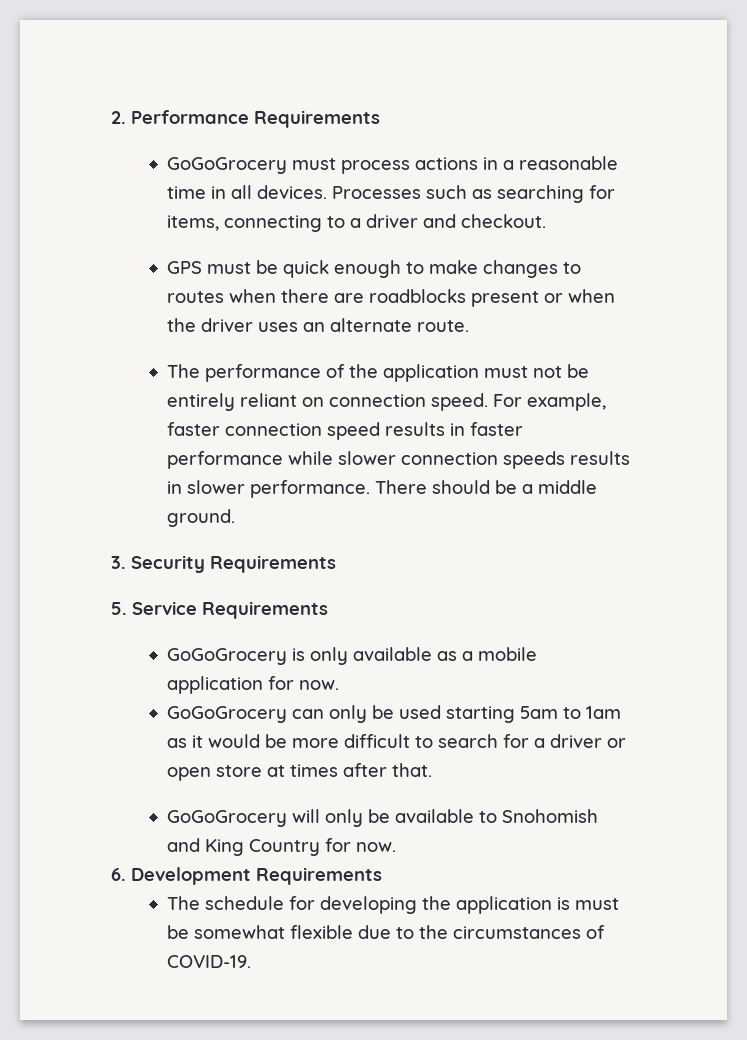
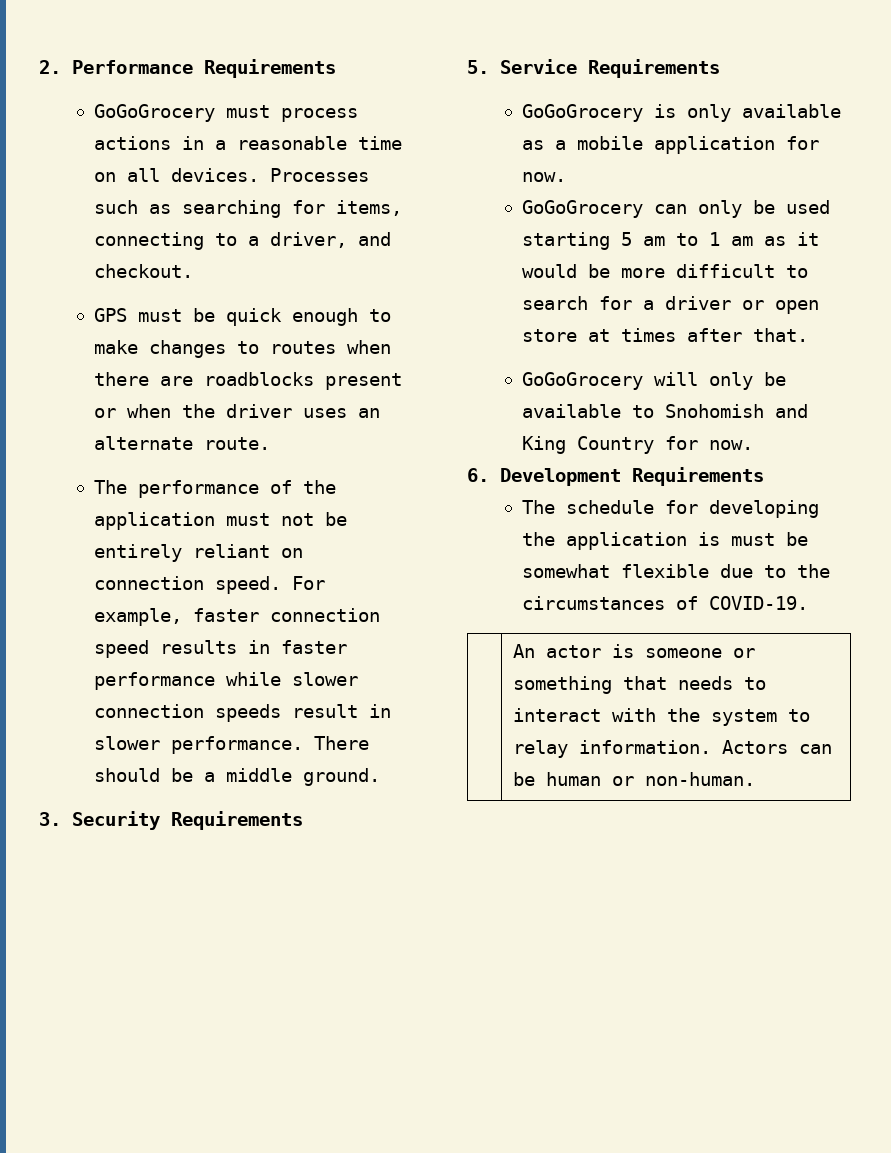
- GoGoGrocery must process actions in a reasonable time in all devices.
+ GoGoGrocery must process actions in a reasonable time on all devices.
- Processes such as searching for items, connecting to a driver and checkout.
+ Processes such as searching for items, connecting to a driver, and checkout.
- For example, faster connection speed results in faster performance while slower connection speeds results in slower performance.
+ For example, faster connection speed results in faster performance while slower connection speeds result in slower performance.
- GoGoGrocery can only be used starting 5am to 1am as it would be more difficult to search for a driver or open store at times after that.
+ GoGoGrocery can only be used starting 5 am to 1 am as it would be more difficult to search for a driver or open store at times after that.
+ | An actor is someone or something that needs to interact with the system to relay information. Actors can be human or non-human.

